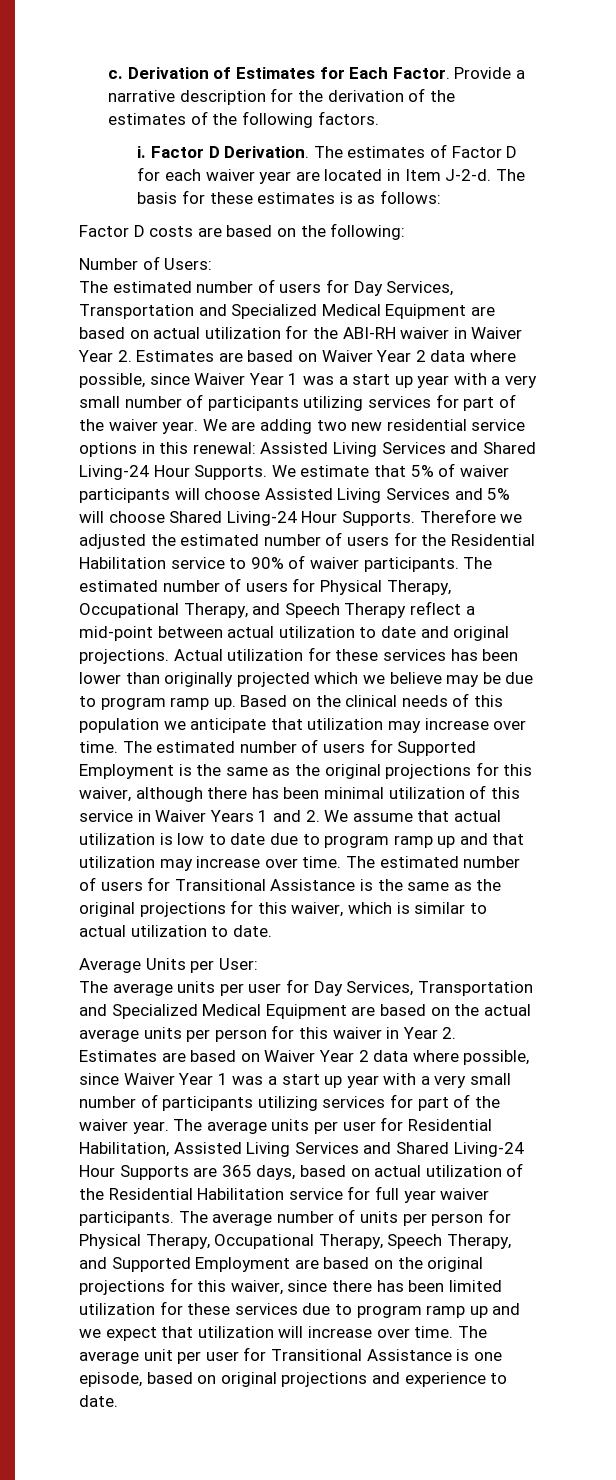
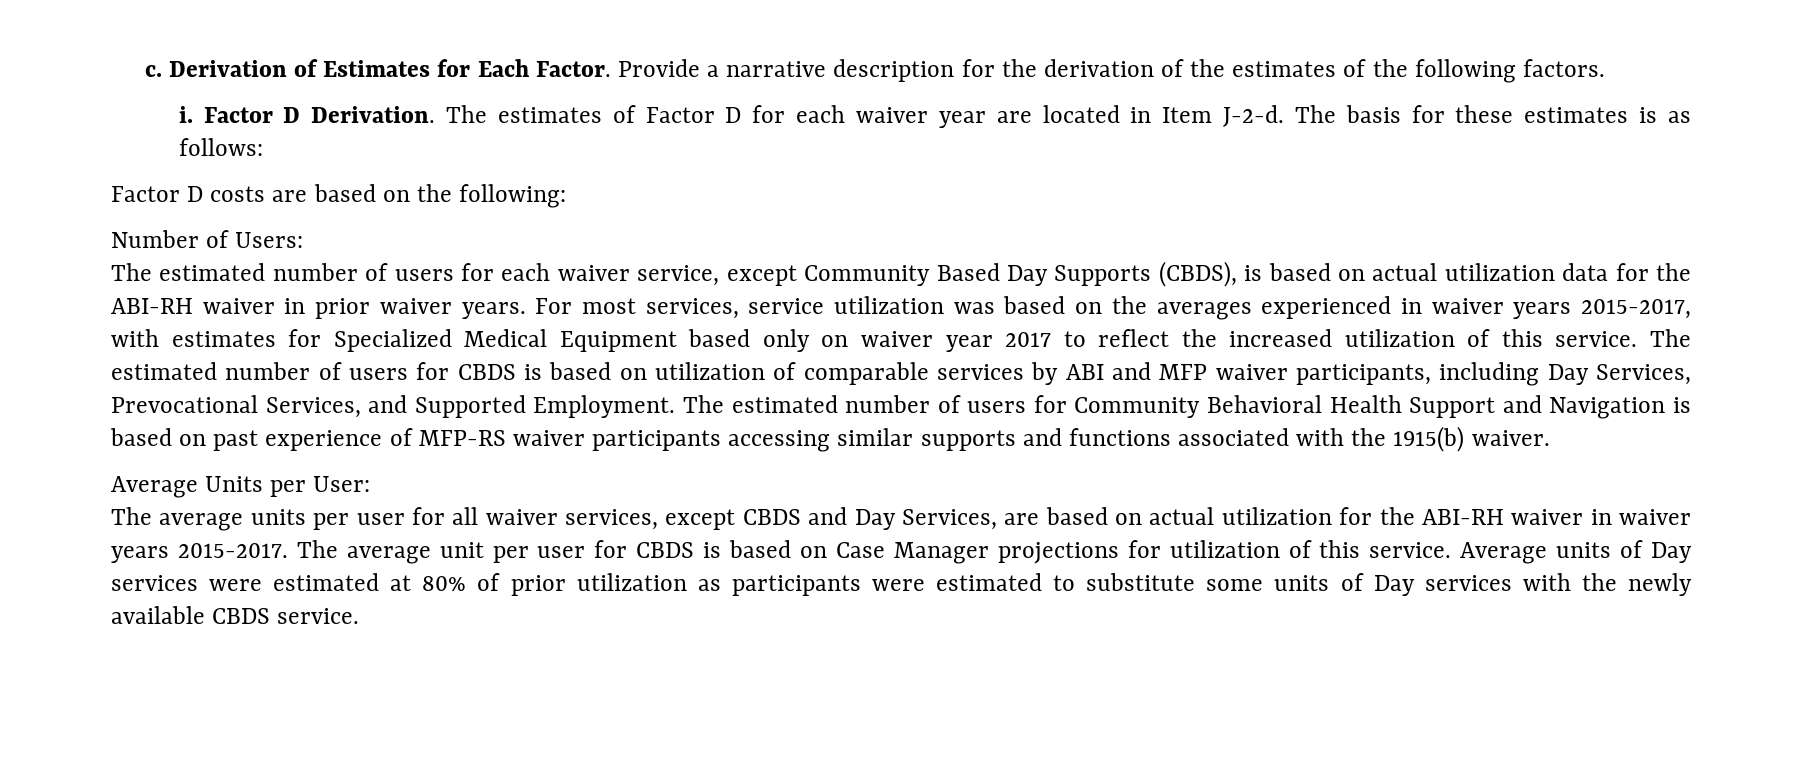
- The estimated number of users for Day Services, Transportation and Specialized Medical Equipment are based on actual utilization for the ABI-RH waiver in Waiver Year 2. Estimates are based on Waiver Year 2 data where possible, since Waiver Year 1 was a start up year with a very small number of participants utilizing services for part of the waiver year. We are adding two new residential service options in this renewal: Assisted Living Services and Shared Living-24 Hour Supports. We estimate that 5% of waiver participants will choose Assisted Living Services and 5% will choose Shared Living-24 Hour Supports. Therefore we adjusted the estimated number of users for the Residential Habilitation service to 90% of waiver participants. The estimated number of users for Physical Therapy, Occupational Therapy, and Speech Therapy reflect a mid-point between actual utilization to date and original projections. Actual utilization for these services has been lower than originally projected which we believe may be due to program ramp up. Based on the clinical needs of this population we anticipate that utilization may increase over time. The estimated number of users for Supported Employment is the same as the original projections for this waiver, although there has been minimal utilization of this service in Waiver Years 1 and 2. We assume that actual utilization is low to date due to program ramp up and that utilization may increase over time. The estimated number of users for Transitional Assistance is the same as the original projections for this waiver, which is similar to actual utilization to date.
+ The estimated number of users for each waiver service, except Community Based Day Supports (CBDS), is based on actual utilization data for the ABI-RH waiver in prior waiver years. For most services, service utilization was based on the averages experienced in waiver years 2015-2017, with estimates for Specialized Medical Equipment based only on waiver year 2017 to reflect the increased utilization of this service. The estimated number of users for CBDS is based on utilization of comparable services by ABI and MFP waiver participants, including Day Services, Prevocational Services, and Supported Employment. The estimated number of users for Community Behavioral Health Support and Navigation is based on past experience of MFP-RS waiver participants accessing similar supports and functions associated with the 1915(b) waiver.
- The average units per user for Day Services, Transportation and Specialized Medical Equipment are based on the actual average units per person for this waiver in Year 2. Estimates are based on Waiver Year 2 data where possible, since Waiver Year 1 was a start up year with a very small number of participants utilizing services for part of the waiver year. The average units per user for Residential Habilitation, Assisted Living Services and Shared Living-24 Hour Supports are 365 days, based on actual utilization of the Residential Habilitation service for full year waiver participants. The average number of units per person for Physical Therapy, Occupational Therapy, Speech Therapy, and Supported Employment are based on the original projections for this waiver, since there has been limited utilization for these services due to program ramp up and we expect that utilization will increase over time.
+ The average units per user for all waiver services, except CBDS and Day Services, are based on actual utilization for the ABI-RH waiver in waiver years 2015-2017.
- The average unit per user for Transitional Assistance is one episode, based on original projections and experience to date.
+ The average unit per user for CBDS is based on Case Manager projections for utilization of this service. Average units of Day services were estimated at 80% of prior utilization as participants were estimated to substitute some units of Day services with the newly available CBDS service.

